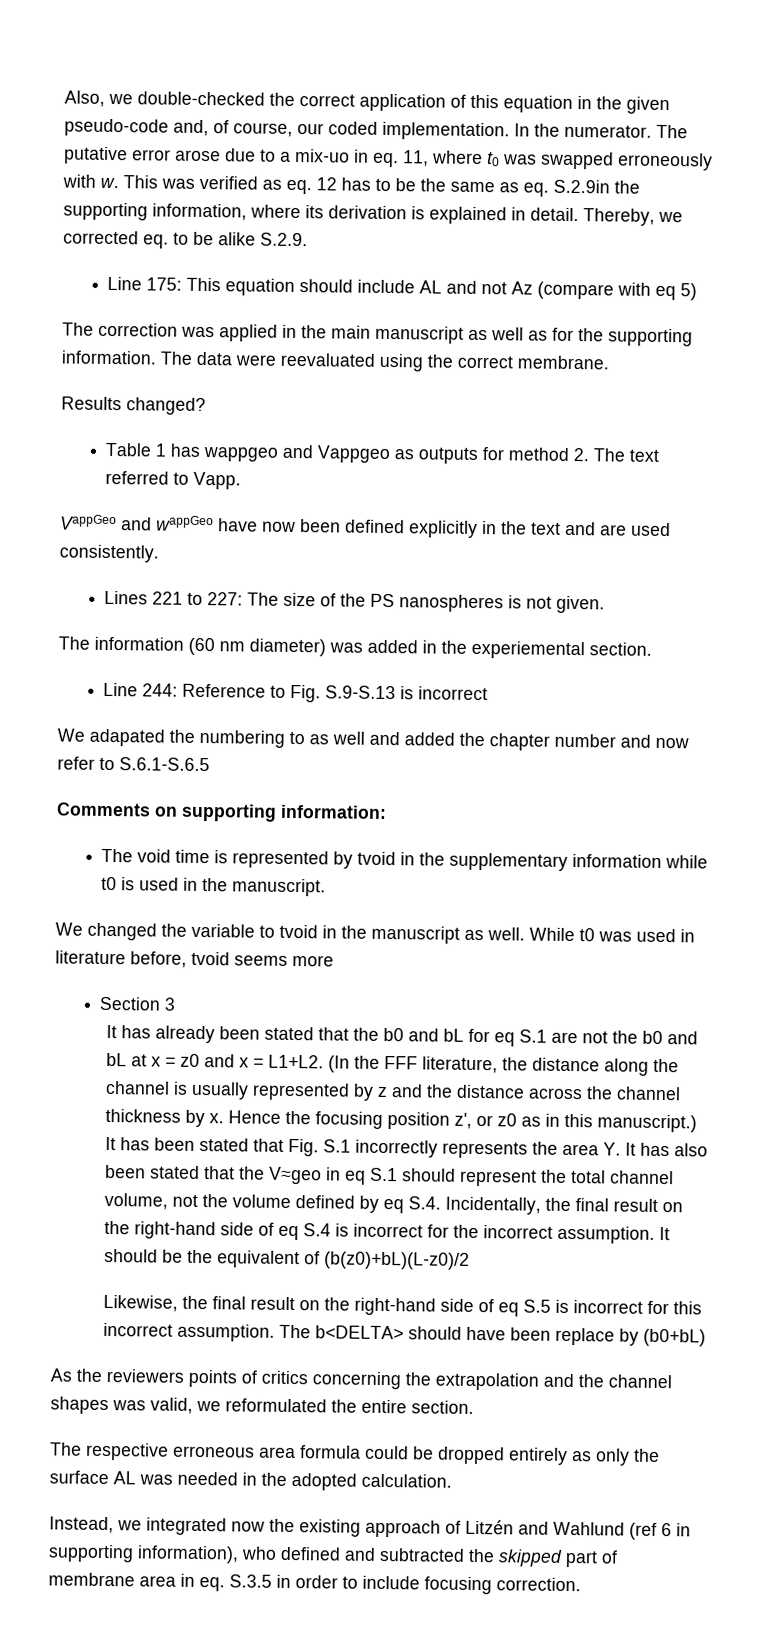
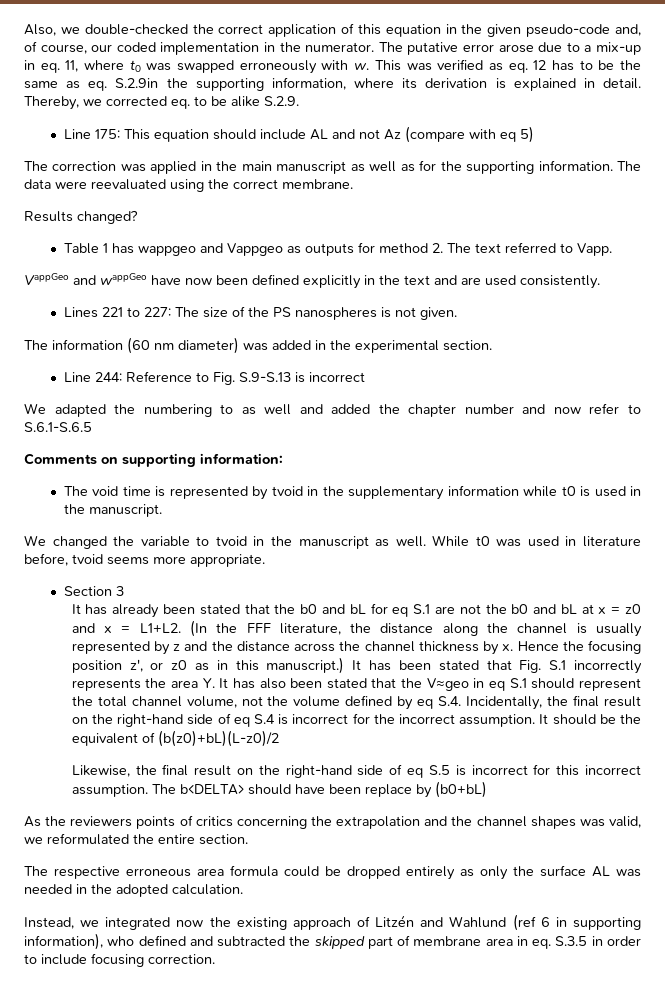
- Also, we double-checked the correct application of this equation in the given pseudo-code and, of course, our coded implementation. In the numerator.
+ Also, we double-checked the correct application of this equation in the given pseudo-code and, of course, our coded implementation in the numerator.
- The putative error arose due to a mix-uo in eq.
+ The putative error arose due to a mix-up in eq.
- The information (60 nm diameter) was added in the experiemental section.
+ The information (60 nm diameter) was added in the experimental section.
- We adapated the numbering to as well and added the chapter number and now refer to S.6.1-S.6.5
+ We adapted the numbering to as well and added the chapter number and now refer to S.6.1-S.6.5
- While t0 was used in literature before, tvoid seems more
+ While t0 was used in literature before, tvoid seems more appropriate.

